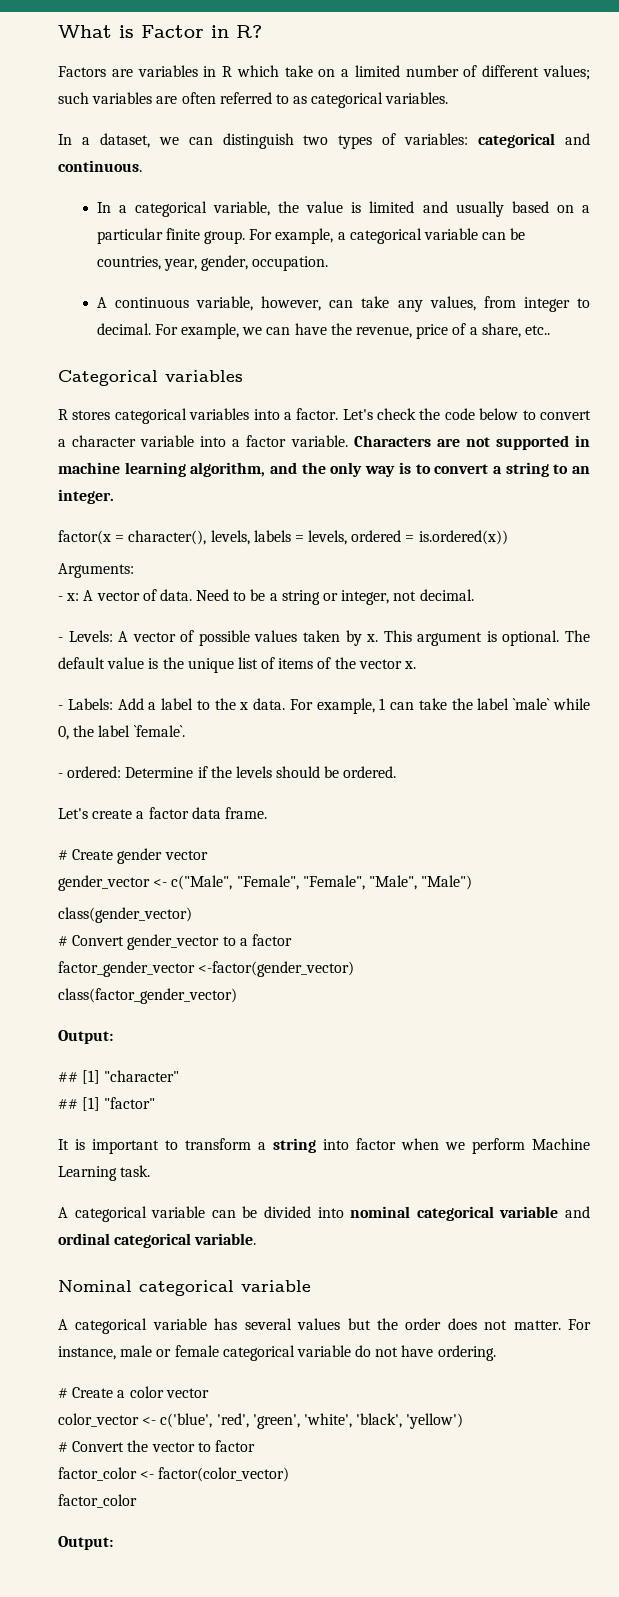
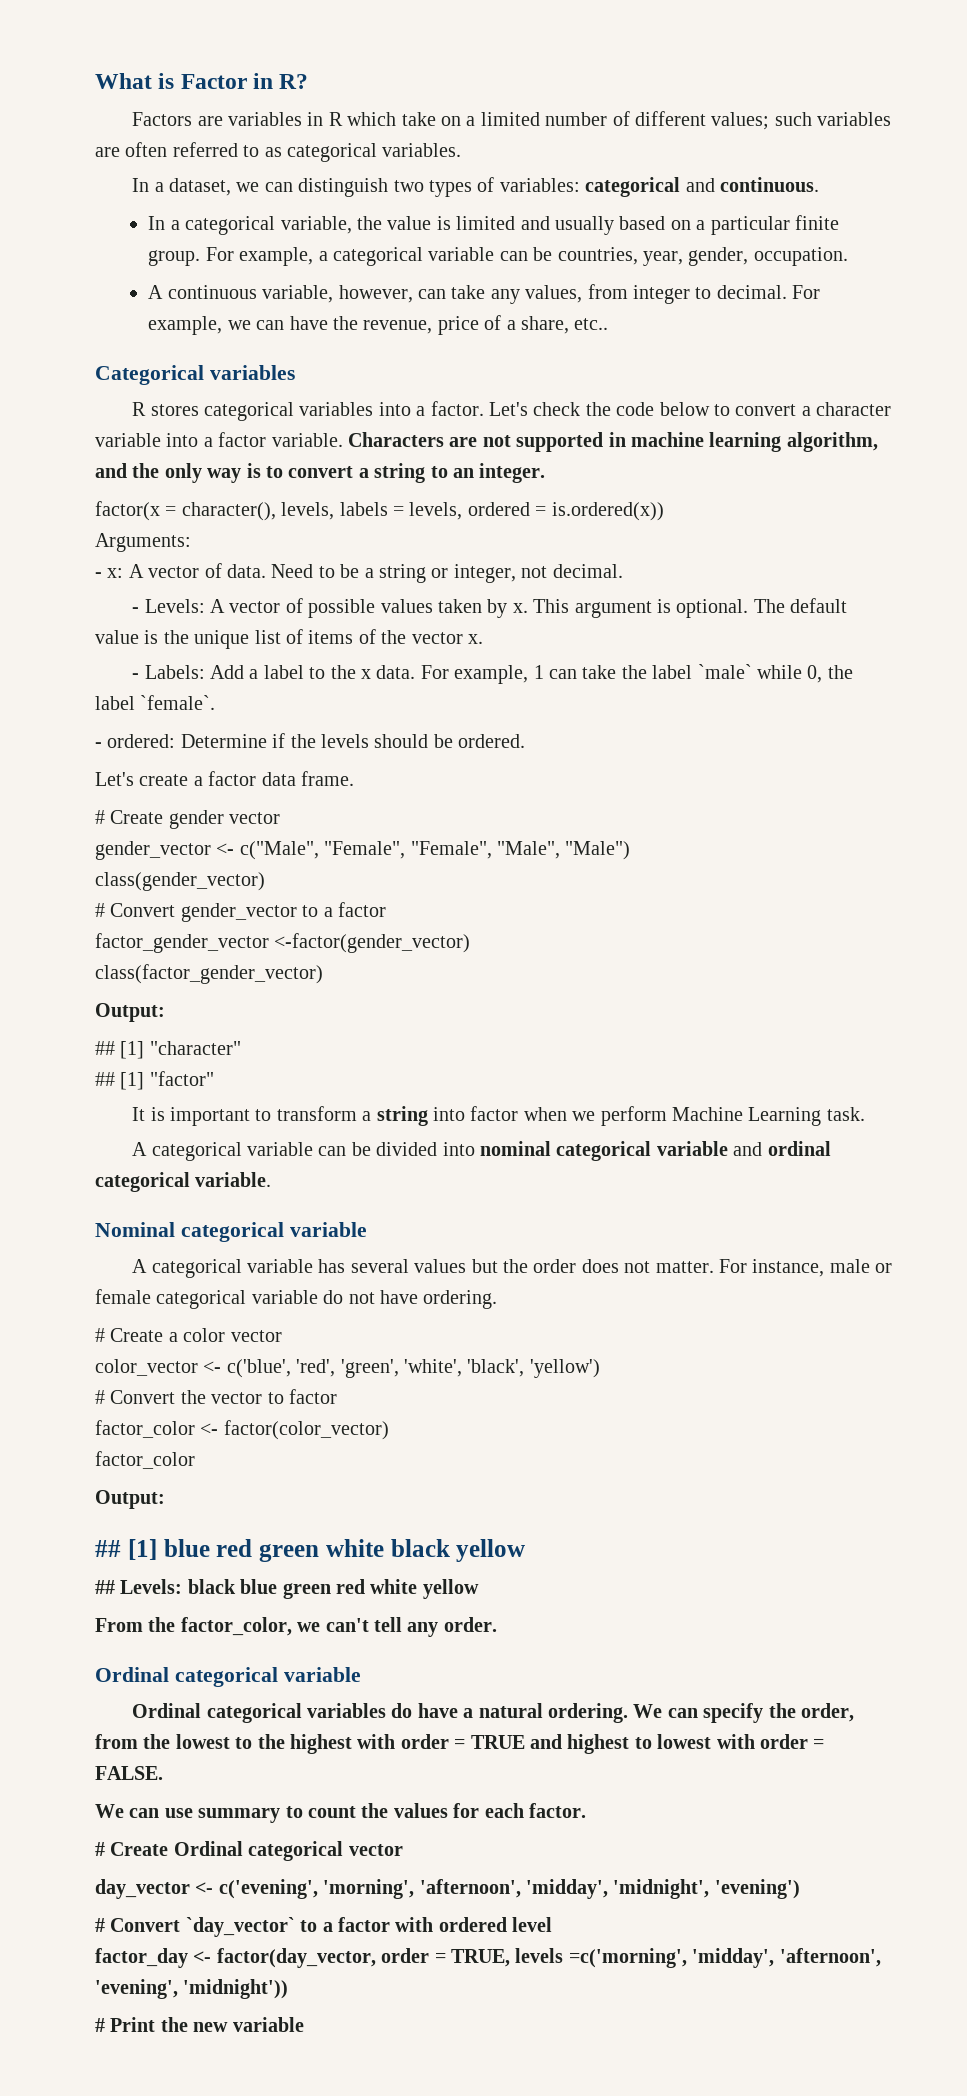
+ ## [1] blue red green white black yellow
+ ## Levels: black blue green red white yellow
+ From the factor_color, we can't tell any order.
+ Ordinal categorical variable
+ Ordinal categorical variables do have a natural ordering. We can specify the order, from the lowest to the highest with order = TRUE and highest to lowest with order = FALSE.
+ We can use summary to count the values for each factor.
+ # Create Ordinal categorical vector
+ day_vector <- c('evening', 'morning', 'afternoon', 'midday', 'midnight', 'evening')
+ # Convert `day_vector` to a factor with ordered level
+ factor_day <- factor(day_vector, order = TRUE, levels =c('morning', 'midday', 'afternoon', 'evening', 'midnight'))
+ # Print the new variable

